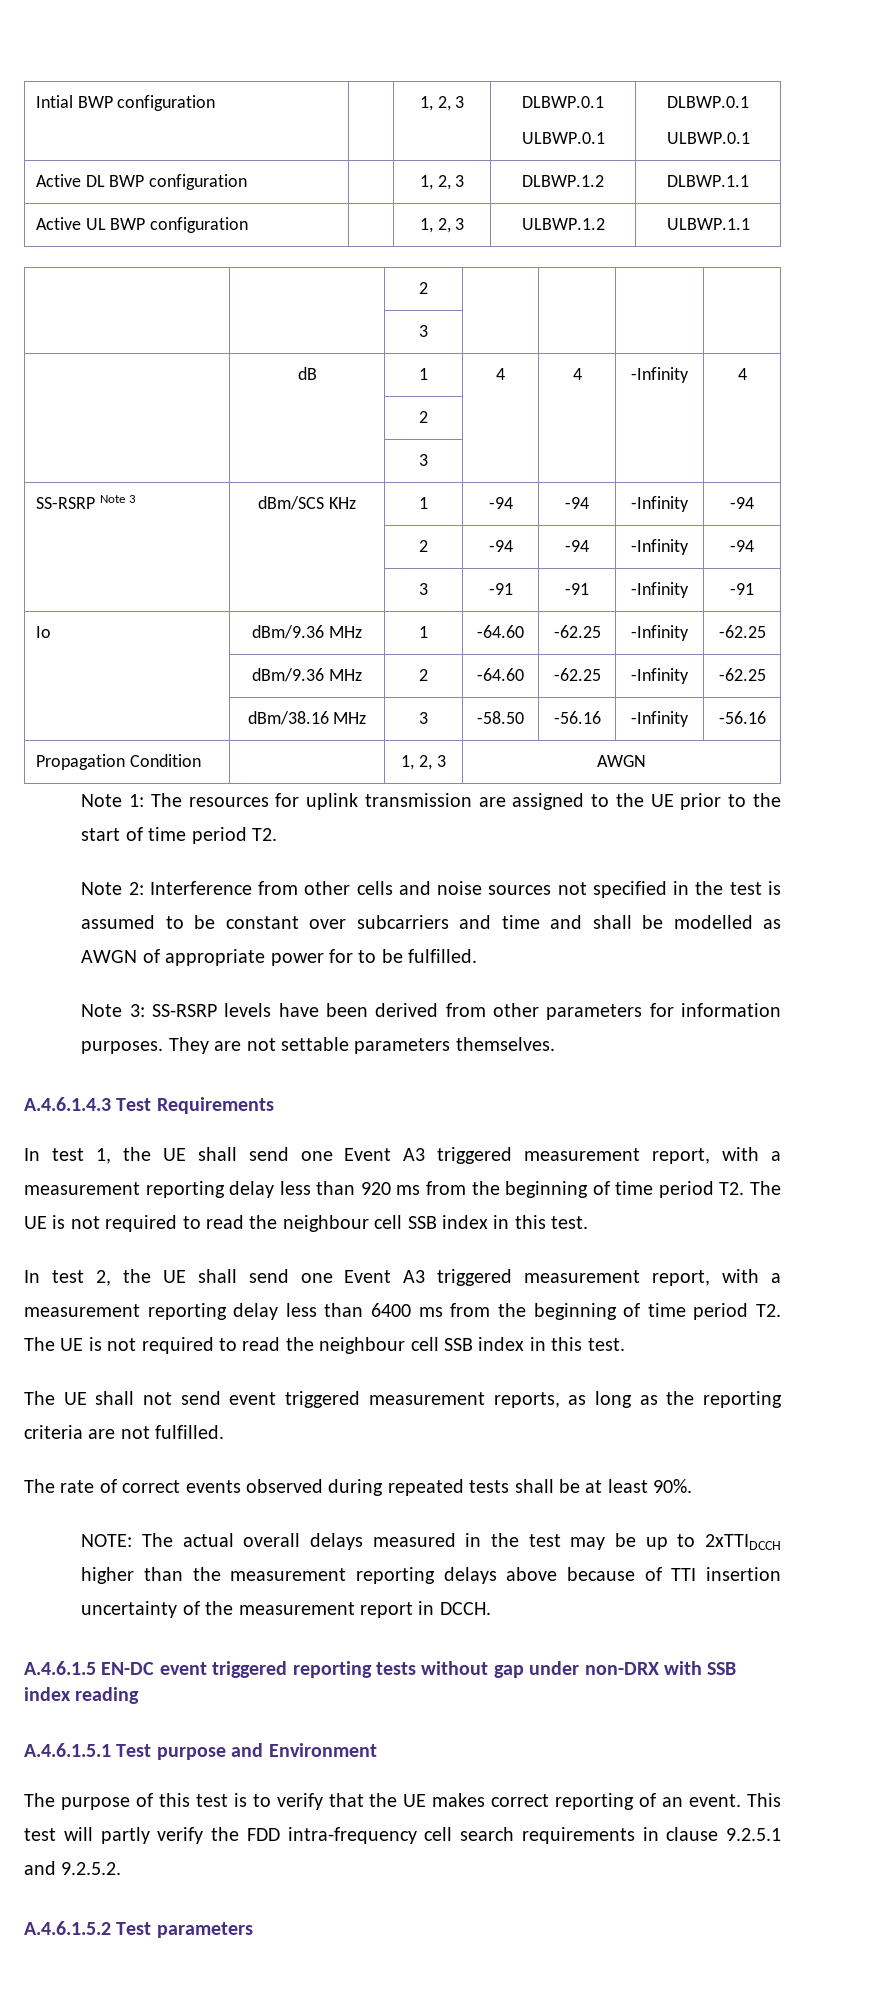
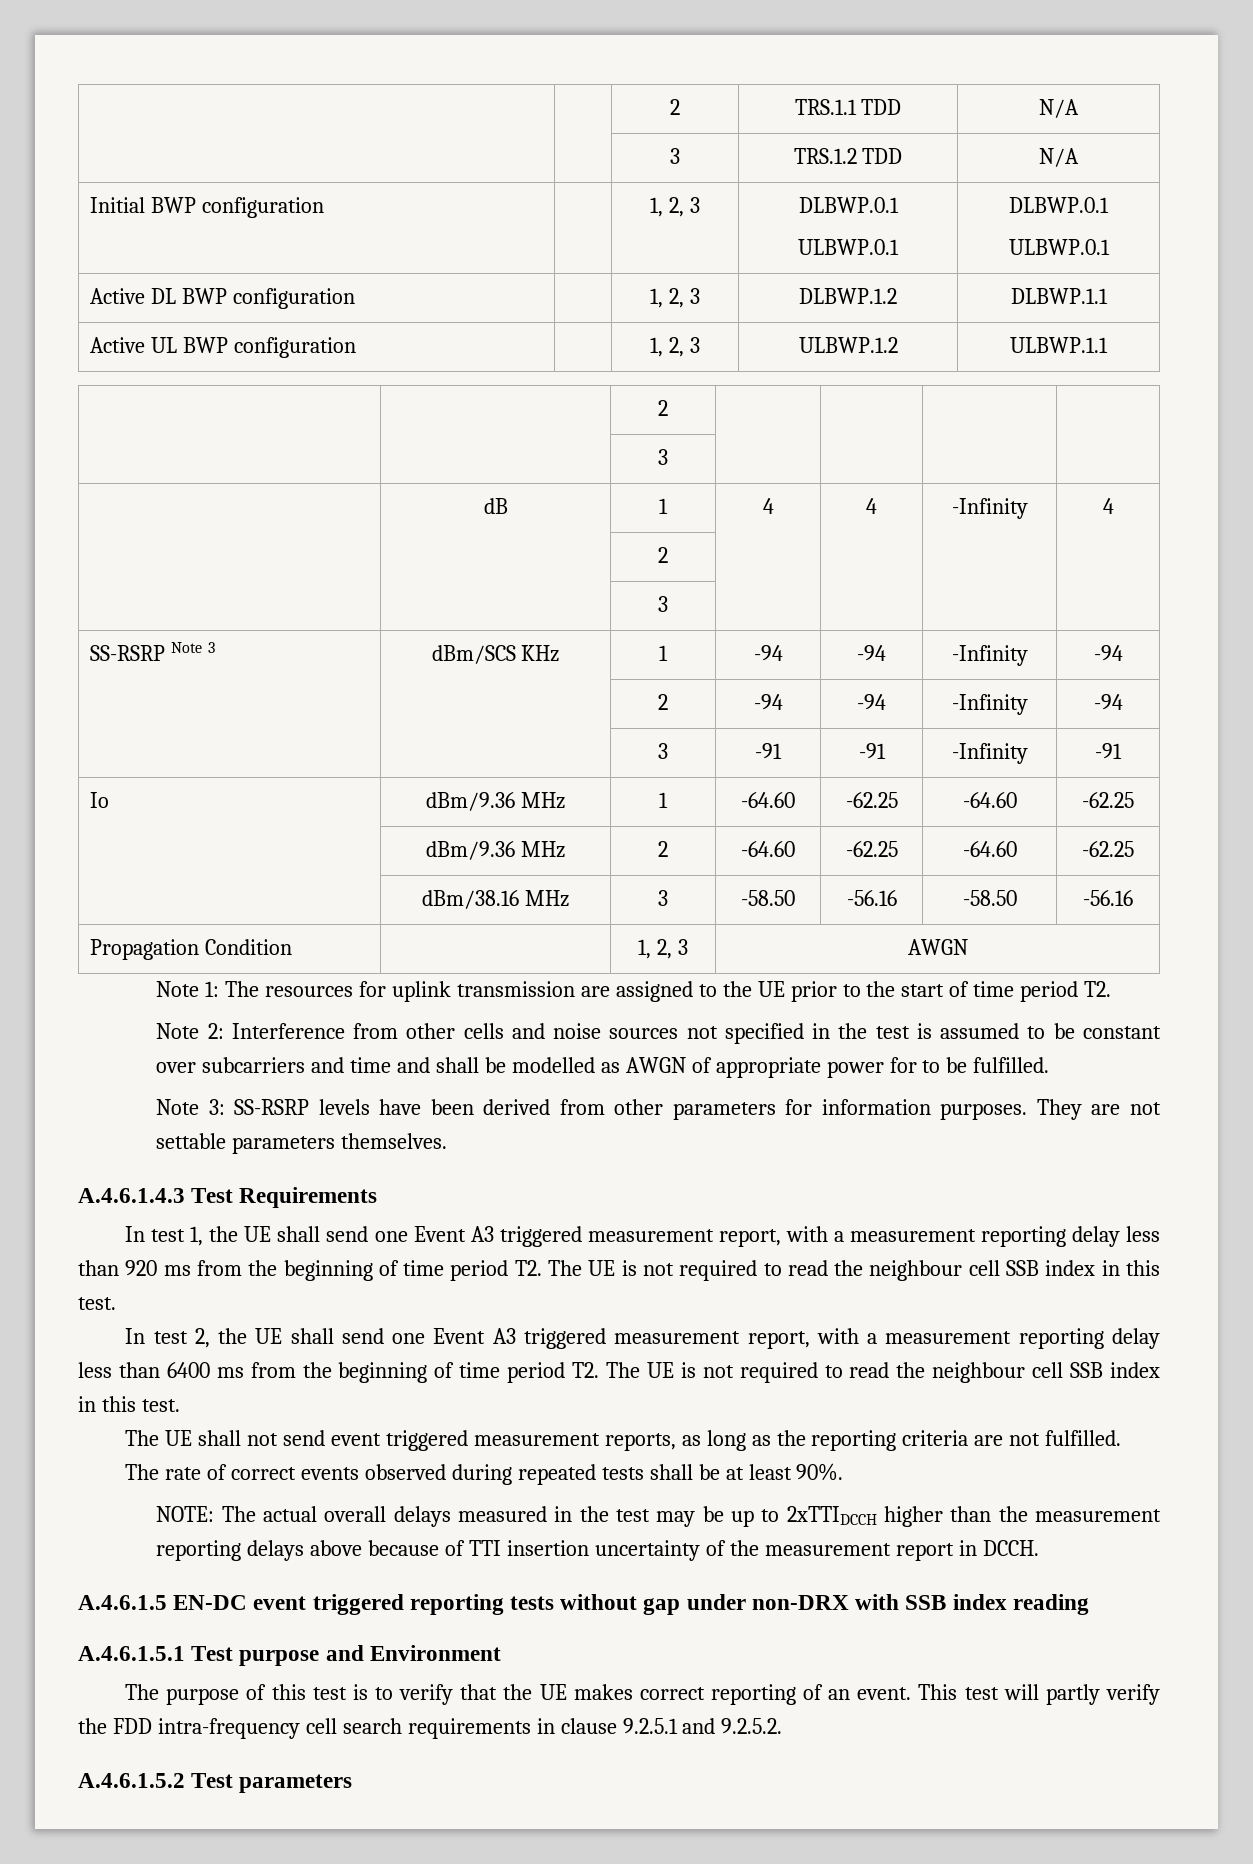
- Intial BWP configuration | | 1, 2, 3 | DLBWP.0.1
+ | | 2 | TRS.1.1 TDD | N/A
+ | | 3 | TRS.1.2 TDD | N/A
+ Initial BWP configuration | | 1, 2, 3 | DLBWP.0.1
- Io | dBm/9.36 MHz | 1 | -64.60 | -62.25 | -Infinity | -62.25
+ Io | dBm/9.36 MHz | 1 | -64.60 | -62.25 | -64.60 | -62.25
- | dBm/9.36 MHz | 2 | -64.60 | -62.25 | -Infinity | -62.25
+ | dBm/9.36 MHz | 2 | -64.60 | -62.25 | -64.60 | -62.25
- | dBm/38.16 MHz | 3 | -58.50 | -56.16 | -Infinity | -56.16
+ | dBm/38.16 MHz | 3 | -58.50 | -56.16 | -58.50 | -56.16

